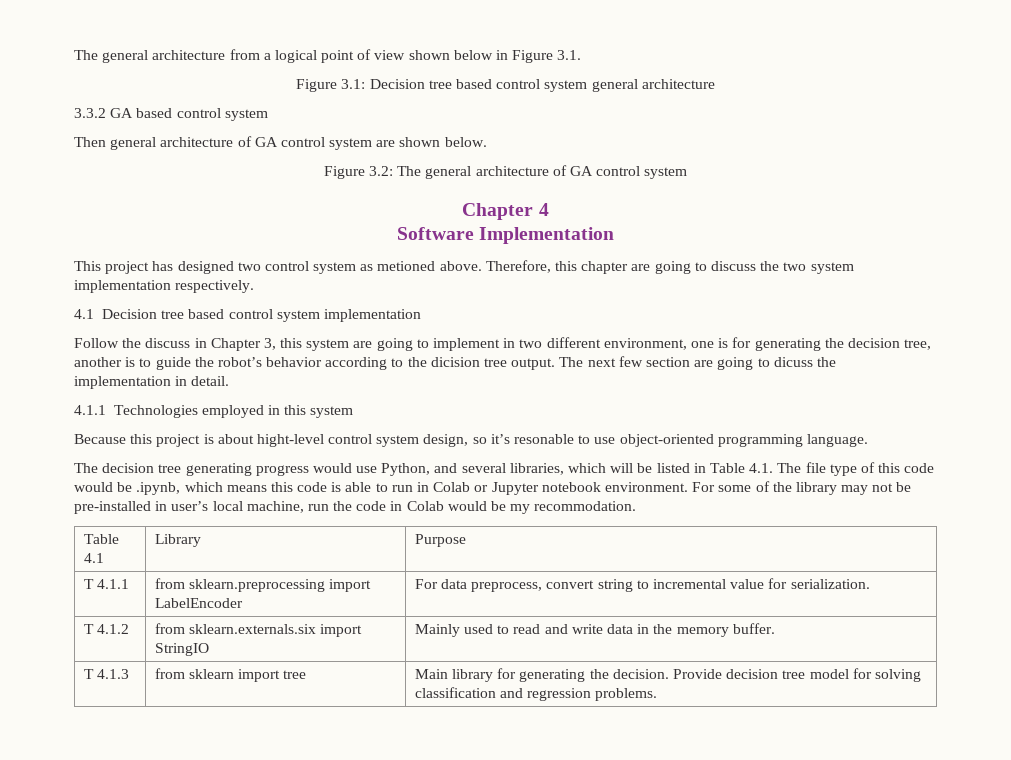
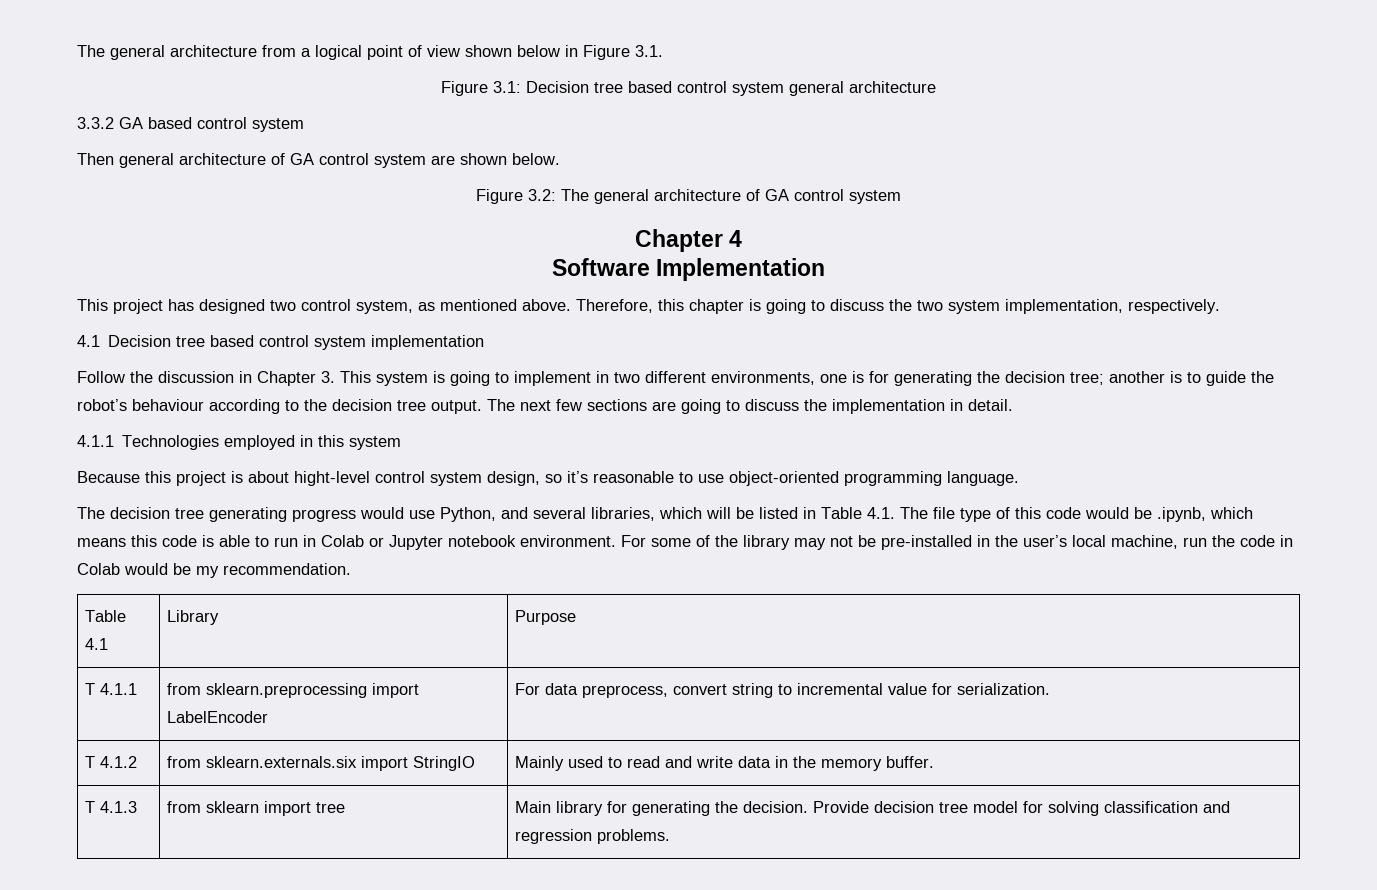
- This project has designed two control system as metioned above.
+ This project has designed two control system, as mentioned above.
- Therefore, this chapter are going to discuss the two system implementation respectively.
+ Therefore, this chapter is going to discuss the two system implementation, respectively.
- Follow the discuss in Chapter 3, this system are going to implement in two different environment, one is for generating the decision tree, another is to guide the robot’s behavior according to the dicision tree output.
+ Follow the discussion in Chapter 3. This system is going to implement in two different environments, one is for generating the decision tree; another is to guide the robot’s behaviour according to the decision tree output.
- The next few section are going to dicuss the implementation in detail.
+ The next few sections are going to discuss the implementation in detail.
- Because this project is about hight-level control system design, so it’s resonable to use object-oriented programming language.
+ Because this project is about hight-level control system design, so it’s reasonable to use object-oriented programming language.
- For some of the library may not be pre-installed in user’s local machine, run the code in Colab would be my recommodation.
+ For some of the library may not be pre-installed in the user’s local machine, run the code in Colab would be my recommendation.

